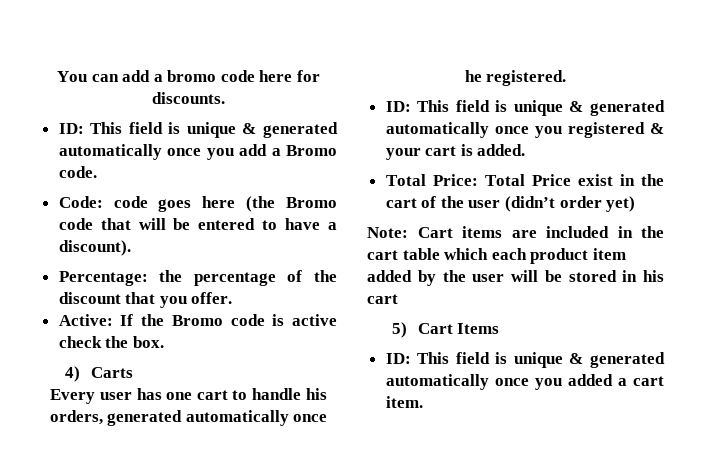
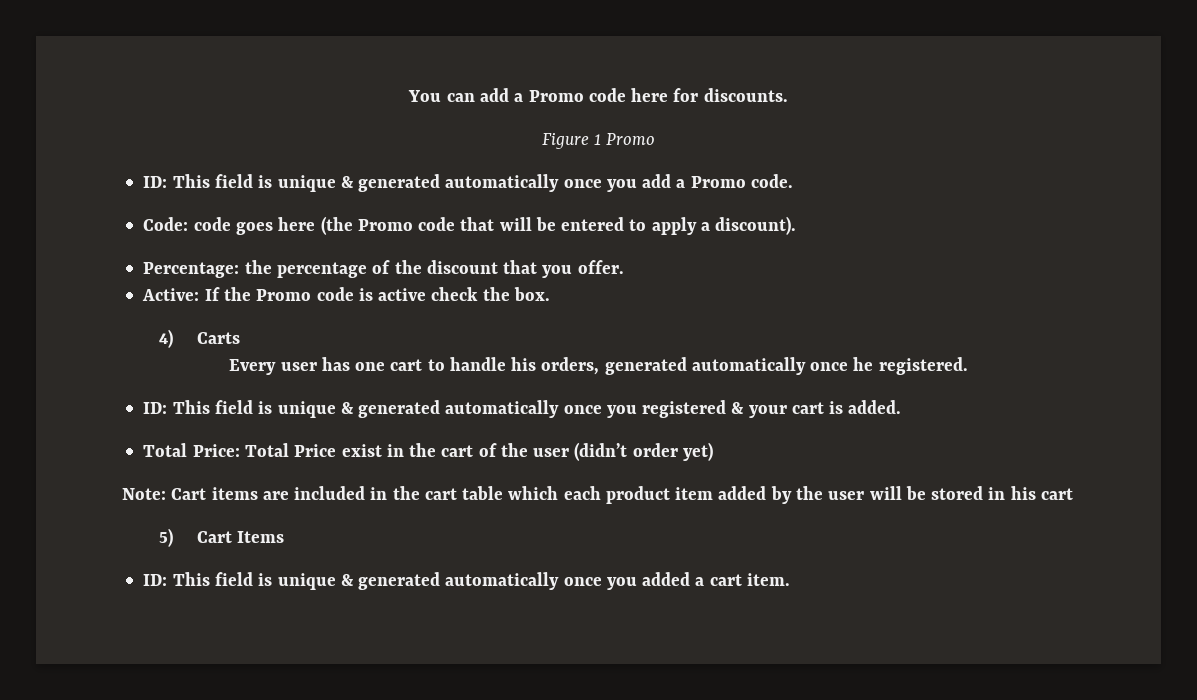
- You can add a bromo code here for discounts.
+ You can add a Promo code here for discounts.
+ Figure 1 Promo
- ID: This field is unique & generated automatically once you add a Bromo code.
+ ID: This field is unique & generated automatically once you add a Promo code.
- Code: code goes here (the Bromo code that will be entered to have a discount).
+ Code: code goes here (the Promo code that will be entered to apply a discount).
- Active: If the Bromo code is active check the box.
+ Active: If the Promo code is active check the box.

